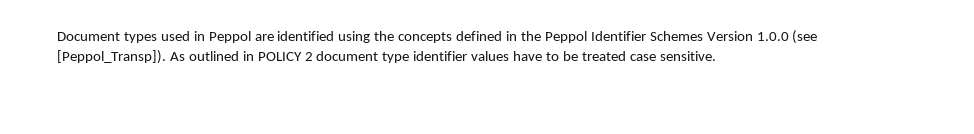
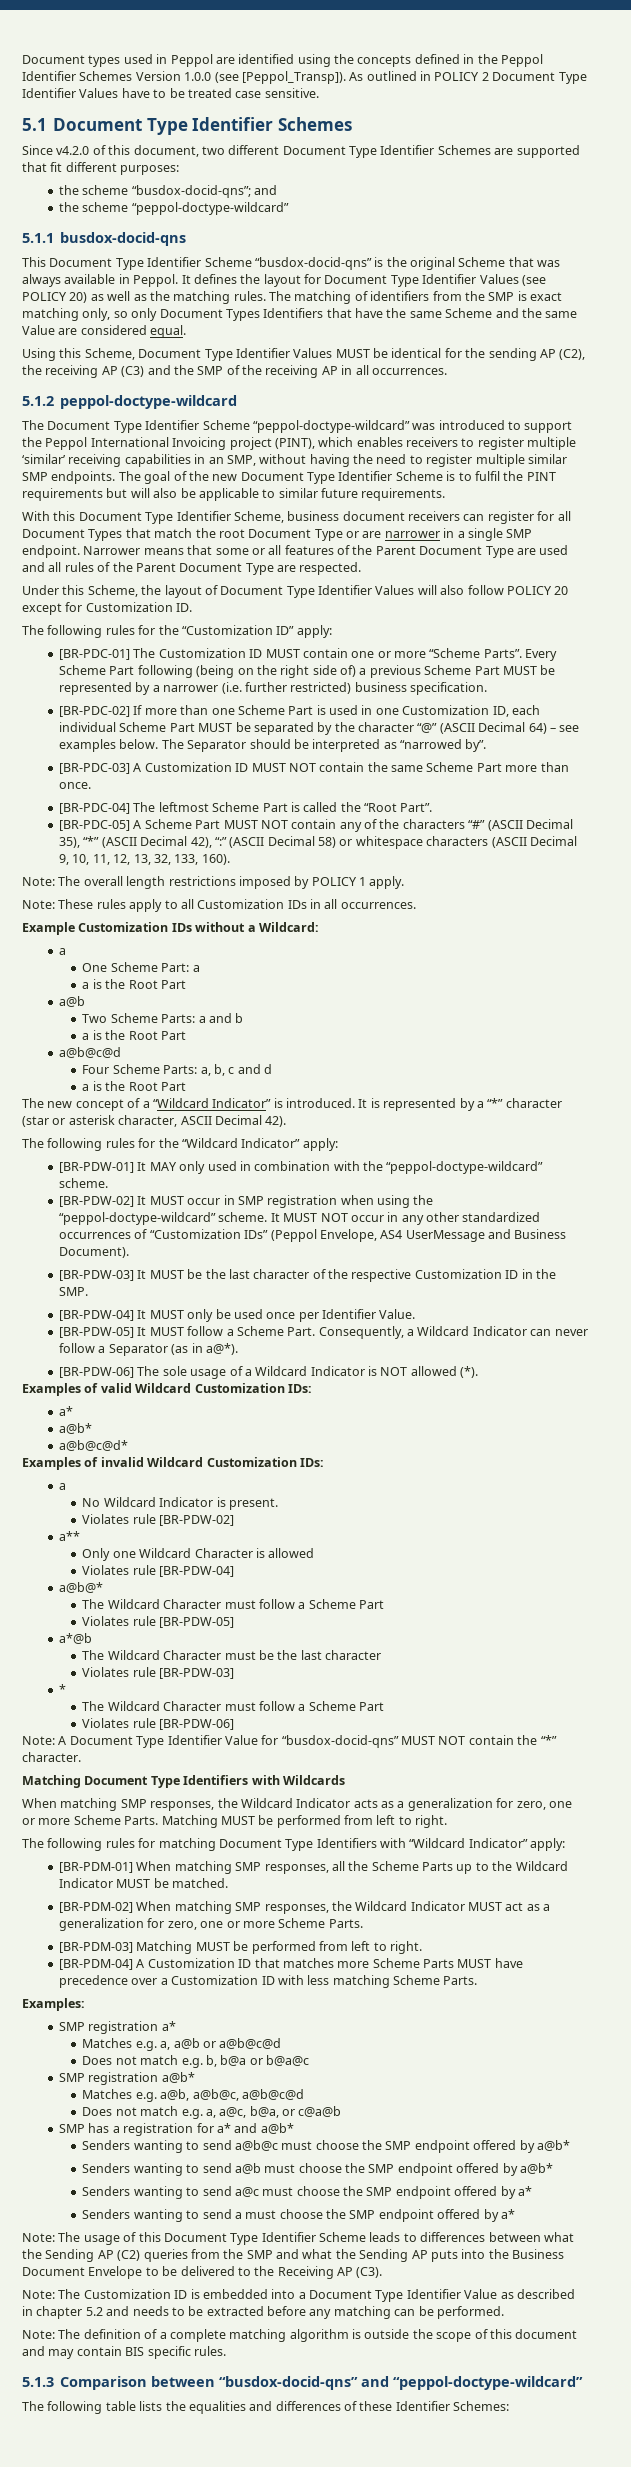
- As outlined in POLICY 2 document type identifier values have to be treated case sensitive.
+ As outlined in POLICY 2 Document Type Identifier Values have to be treated case sensitive.
+ 5.1 Document Type Identifier Schemes
+ Since v4.2.0 of this document, two different Document Type Identifier Schemes are supported that fit different purposes:
+ the scheme “busdox-docid-qns”; and
+ the scheme “peppol-doctype-wildcard”
+ 5.1.1 busdox-docid-qns
+ This Document Type Identifier Scheme “busdox-docid-qns” is the original Scheme that was always available in Peppol. It defines the layout for Document Type Identifier Values (see POLICY 20) as well as the matching rules. The matching of identifiers from the SMP is exact matching only, so only Document Types Identifiers that have the same Scheme and the same Value are considered equal.
+ Using this Scheme, Document Type Identifier Values MUST be identical for the sending AP (C2), the receiving AP (C3) and the SMP of the receiving AP in all occurrences.
+ 5.1.2 peppol-doctype-wildcard
+ The Document Type Identifier Scheme “peppol-doctype-wildcard” was introduced to support the Peppol International Invoicing project (PINT), which enables receivers to register multiple ‘similar’ receiving capabilities in an SMP, without having the need to register multiple similar SMP endpoints. The goal of the new Document Type Identifier Scheme is to fulfil the PINT requirements but will also be applicable to similar future requirements.
+ With this Document Type Identifier Scheme, business document receivers can register for all Document Types that match the root Document Type or are narrower in a single SMP endpoint. Narrower means that some or all features of the Parent Document Type are used and all rules of the Parent Document Type are respected.
+ Under this Scheme, the layout of Document Type Identifier Values will also follow POLICY 20 except for Customization ID.
+ The following rules for the “Customization ID” apply:
+ [BR-PDC-01] The Customization ID MUST contain one or more “Scheme Parts”. Every Scheme Part following (being on the right side of) a previous Scheme Part MUST be represented by a narrower (i.e. further restricted) business specification.
+ [BR-PDC-02] If more than one Scheme Part is used in one Customization ID, each individual Scheme Part MUST be separated by the character “@” (ASCII Decimal 64) – see examples below. The Separator should be interpreted as “narrowed by”.
+ [BR-PDC-03] A Customization ID MUST NOT contain the same Scheme Part more than once.
+ [BR-PDC-04] The leftmost Scheme Part is called the “Root Part”.
+ [BR-PDC-05] A Scheme Part MUST NOT contain any of the characters “#” (ASCII Decimal 35), “*” (ASCII Decimal 42), “:” (ASCII Decimal 58) or whitespace characters (ASCII Decimal 9, 10, 11, 12, 13, 32, 133, 160).
+ Note: The overall length restrictions imposed by POLICY 1 apply.
+ Note: These rules apply to all Customization IDs in all occurrences.
+ Example Customization IDs without a Wildcard:
+ a
+ One Scheme Part: a
+ a is the Root Part
+ a@b
+ Two Scheme Parts: a and b
+ a is the Root Part
+ a@b@c@d
+ Four Scheme Parts: a, b, c and d
+ a is the Root Part
+ The new concept of a “Wildcard Indicator” is introduced. It is represented by a “*” character (star or asterisk character, ASCII Decimal 42).
+ The following rules for the “Wildcard Indicator” apply:
+ [BR-PDW-01] It MAY only used in combination with the “peppol-doctype-wildcard” scheme.
+ [BR-PDW-02] It MUST occur in SMP registration when using the “peppol-doctype-wildcard” scheme. It MUST NOT occur in any other standardized occurrences of “Customization IDs” (Peppol Envelope, AS4 UserMessage and Business Document).
+ [BR-PDW-03] It MUST be the last character of the respective Customization ID in the SMP.
+ [BR-PDW-04] It MUST only be used once per Identifier Value.
+ [BR-PDW-05] It MUST follow a Scheme Part. Consequently, a Wildcard Indicator can never follow a Separator (as in a@*).
+ [BR-PDW-06] The sole usage of a Wildcard Indicator is NOT allowed (*).
+ Examples of valid Wildcard Customization IDs:
+ a*
+ a@b*
+ a@b@c@d*
+ Examples of invalid Wildcard Customization IDs:
+ a
+ No Wildcard Indicator is present.
+ Violates rule [BR-PDW-02]
+ a**
+ Only one Wildcard Character is allowed
+ Violates rule [BR-PDW-04]
+ a@b@*
+ The Wildcard Character must follow a Scheme Part
+ Violates rule [BR-PDW-05]
+ a*@b
+ The Wildcard Character must be the last character
+ Violates rule [BR-PDW-03]
+ *
+ The Wildcard Character must follow a Scheme Part
+ Violates rule [BR-PDW-06]
+ Note: A Document Type Identifier Value for “busdox-docid-qns” MUST NOT contain the “*” character.
+ Matching Document Type Identifiers with Wildcards
+ When matching SMP responses, the Wildcard Indicator acts as a generalization for zero, one or more Scheme Parts. Matching MUST be performed from left to right.
+ The following rules for matching Document Type Identifiers with “Wildcard Indicator” apply:
+ [BR-PDM-01] When matching SMP responses, all the Scheme Parts up to the Wildcard Indicator MUST be matched.
+ [BR-PDM-02] When matching SMP responses, the Wildcard Indicator MUST act as a generalization for zero, one or more Scheme Parts.
+ [BR-PDM-03] Matching MUST be performed from left to right.
+ [BR-PDM-04] A Customization ID that matches more Scheme Parts MUST have precedence over a Customization ID with less matching Scheme Parts.
+ Examples:
+ SMP registration a*
+ Matches e.g. a, a@b or a@b@c@d
+ Does not match e.g. b, b@a or b@a@c
+ SMP registration a@b*
+ Matches e.g. a@b, a@b@c, a@b@c@d
+ Does not match e.g. a, a@c, b@a, or c@a@b
+ SMP has a registration for a* and a@b*
+ Senders wanting to send a@b@c must choose the SMP endpoint offered by a@b*
+ Senders wanting to send a@b must choose the SMP endpoint offered by a@b*
+ Senders wanting to send a@c must choose the SMP endpoint offered by a*
+ Senders wanting to send a must choose the SMP endpoint offered by a*
+ Note: The usage of this Document Type Identifier Scheme leads to differences between what the Sending AP (C2) queries from the SMP and what the Sending AP puts into the Business Document Envelope to be delivered to the Receiving AP (C3).
+ Note: The Customization ID is embedded into a Document Type Identifier Value as described in chapter 5.2 and needs to be extracted before any matching can be performed.
+ Note: The definition of a complete matching algorithm is outside the scope of this document and may contain BIS specific rules.
+ 5.1.3 Comparison between “busdox-docid-qns” and “peppol-doctype-wildcard”
+ The following table lists the equalities and differences of these Identifier Schemes:

